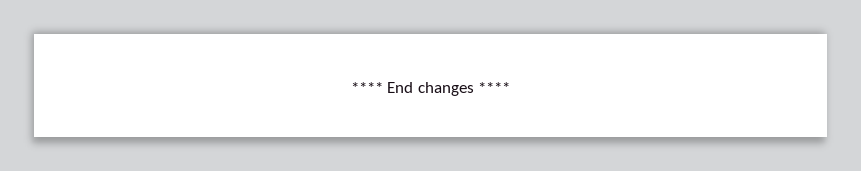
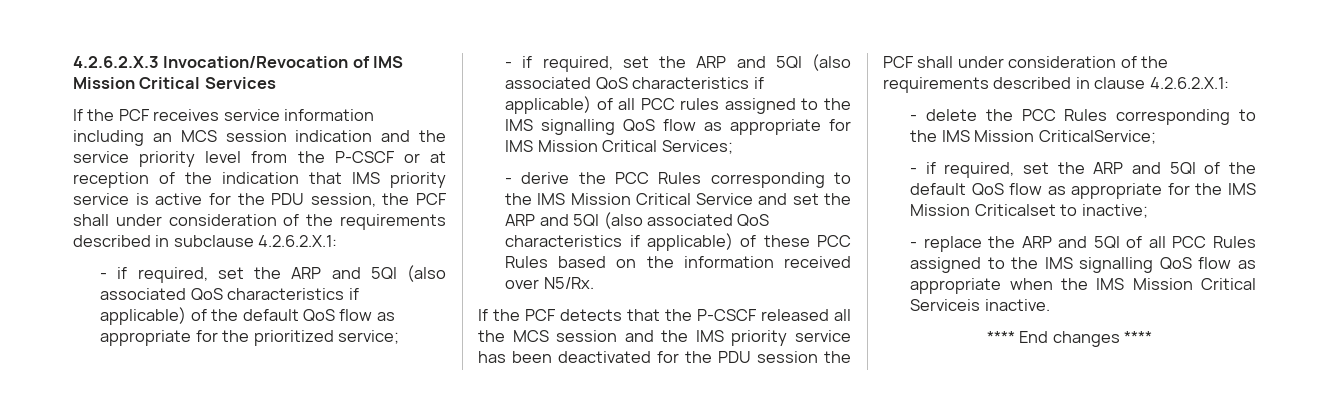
+ 4.2.6.2.X.3 Invocation/Revocation of IMS Mission Critical Services
+ If the PCF receives service information including an MCS session indication and the service priority level from the P-CSCF or at reception of the indication that IMS priority service is active for the PDU session, the PCF shall under consideration of the requirements described in subclause 4.2.6.2.X.1:
+ - if required, set the ARP and 5QI (also associated QoS characteristics if applicable) of the default QoS flow as appropriate for the prioritized service;
+ - if required, set the ARP and 5QI (also associated QoS characteristics if applicable) of all PCC rules assigned to the IMS signalling QoS flow as appropriate for IMS Mission Critical Services;
+ - derive the PCC Rules corresponding to the IMS Mission Critical Service and set the ARP and 5QI (also associated QoS characteristics if applicable) of these PCC Rules based on the information received over N5/Rx.
+ If the PCF detects that the P-CSCF released all the MCS session and the IMS priority service has been deactivated for the PDU session the PCF shall under consideration of the requirements described in clause 4.2.6.2.X.1:
+ - delete the PCC Rules corresponding to the IMS Mission CriticalService;
+ - if required, set the ARP and 5QI of the default QoS flow as appropriate for the IMS Mission Criticalset to inactive;
+ - replace the ARP and 5QI of all PCC Rules assigned to the IMS signalling QoS flow as appropriate when the IMS Mission Critical Serviceis inactive.

